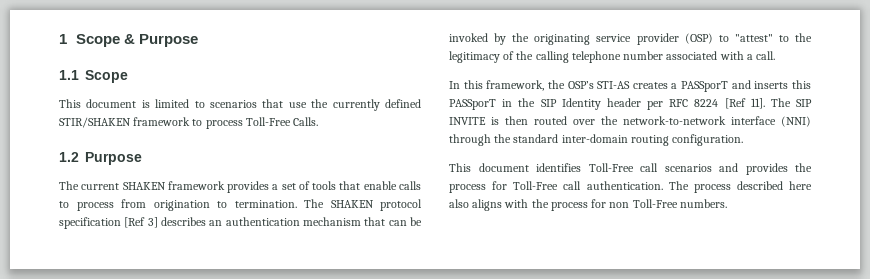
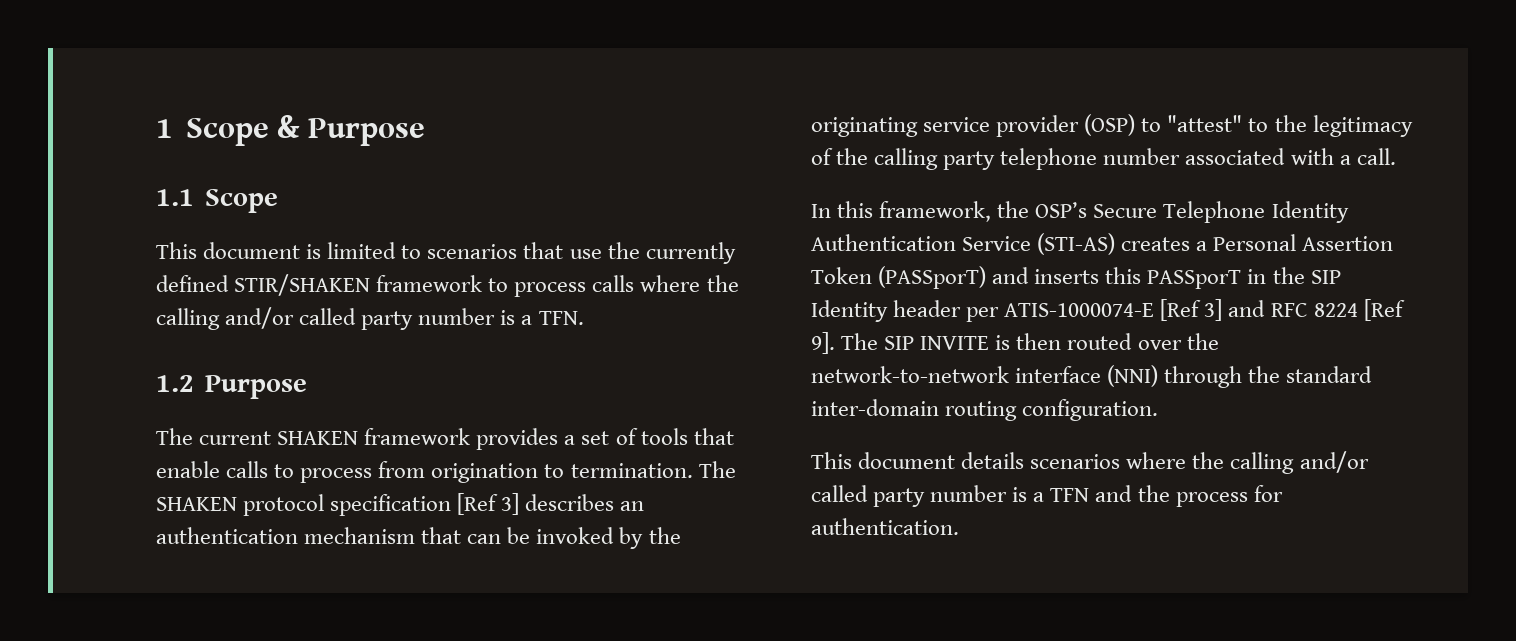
- This document is limited to scenarios that use the currently defined STIR/SHAKEN framework to process Toll-Free Calls.
+ This document is limited to scenarios that use the currently defined STIR/SHAKEN framework to process calls where the calling and/or called party number is a TFN.
- The SHAKEN protocol specification [Ref 3] describes an authentication mechanism that can be invoked by the originating service provider (OSP) to "attest" to the legitimacy of the calling telephone number associated with a call.
+ The SHAKEN protocol specification [Ref 3] describes an authentication mechanism that can be invoked by the originating service provider (OSP) to "attest" to the legitimacy of the calling party telephone number associated with a call.
- In this framework, the OSP’s STI-AS creates a PASSporT and inserts this PASSporT in the SIP Identity header per RFC 8224 [Ref 11].
+ In this framework, the OSP’s Secure Telephone Identity Authentication Service (STI-AS) creates a Personal Assertion Token (PASSporT) and inserts this PASSporT in the SIP Identity header per ATIS-1000074-E [Ref 3] and RFC 8224 [Ref 9].
- This document identifies Toll-Free call scenarios and provides the process for Toll-Free call authentication. The process described here also aligns with the process for non Toll-Free numbers.
+ This document details scenarios where the calling and/or called party number is a TFN and the process for authentication.

